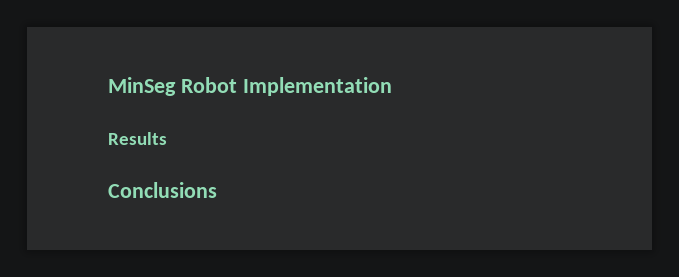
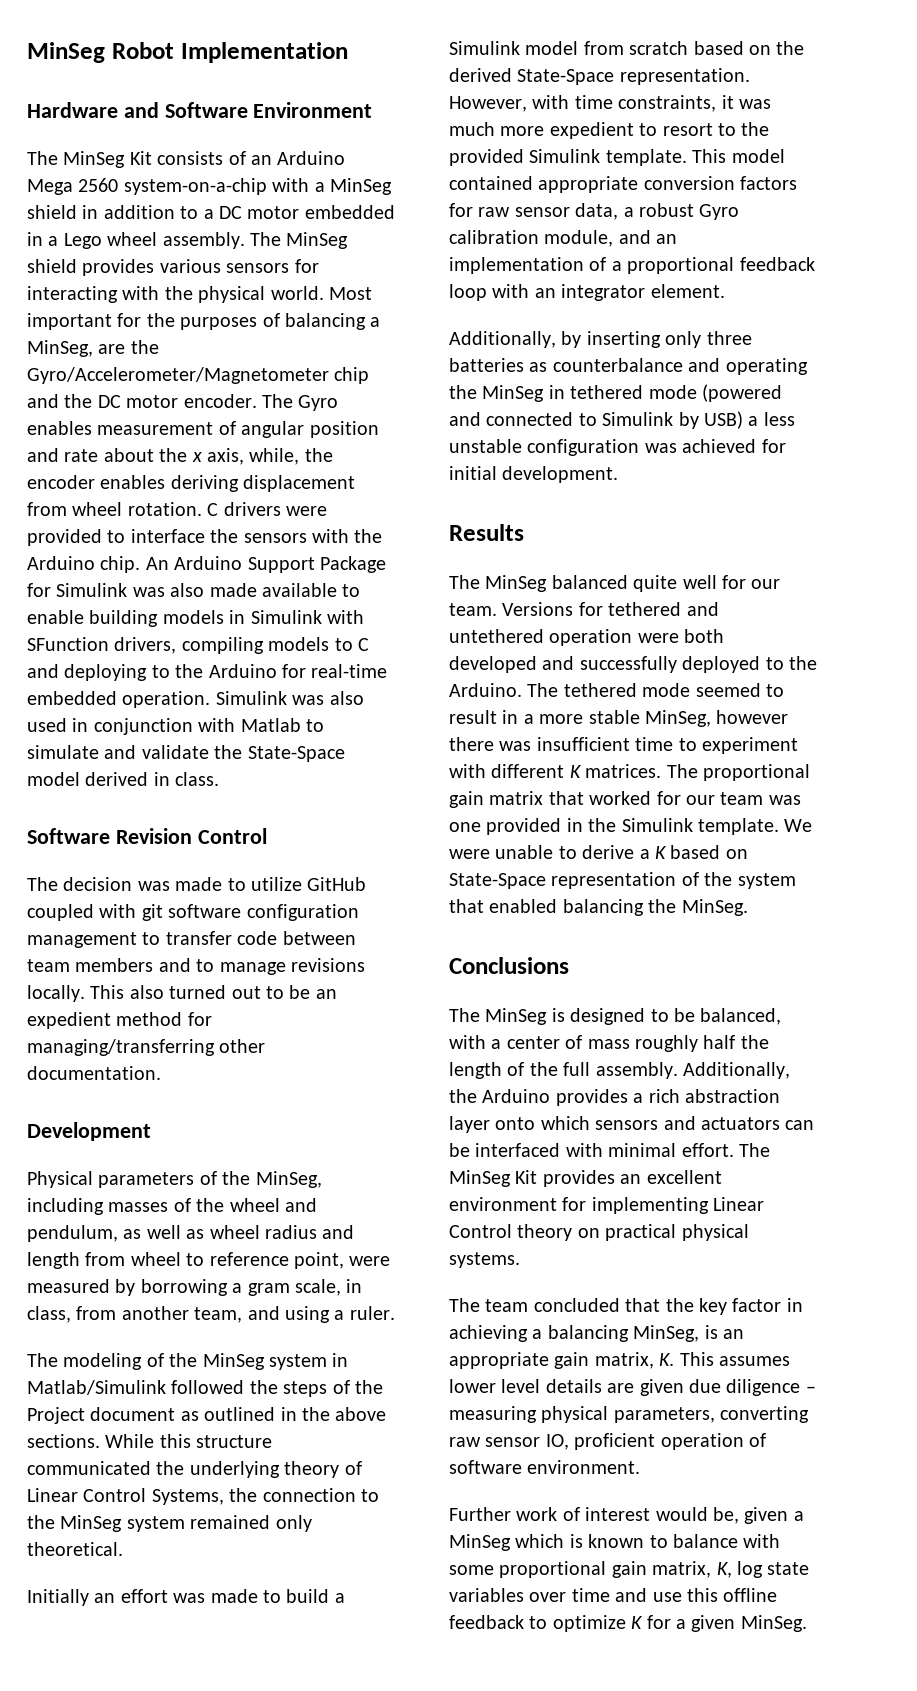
+ Hardware and Software Environment
+ The MinSeg Kit consists of an Arduino Mega 2560 system-on-a-chip with a MinSeg shield in addition to a DC motor embedded in a Lego wheel assembly. The MinSeg shield provides various sensors for interacting with the physical world. Most important for the purposes of balancing a MinSeg, are the Gyro/Accelerometer/Magnetometer chip and the DC motor encoder. The Gyro enables measurement of angular position and rate about the x axis, while, the encoder enables deriving displacement from wheel rotation. C drivers were provided to interface the sensors with the Arduino chip. An Arduino Support Package for Simulink was also made available to enable building models in Simulink with SFunction drivers, compiling models to C and deploying to the Arduino for real-time embedded operation. Simulink was also used in conjunction with Matlab to simulate and validate the State-Space model derived in class.
+ Software Revision Control
+ The decision was made to utilize GitHub coupled with git software configuration management to transfer code between team members and to manage revisions locally. This also turned out to be an expedient method for managing/transferring other documentation.
+ Development
+ Physical parameters of the MinSeg, including masses of the wheel and pendulum, as well as wheel radius and length from wheel to reference point, were measured by borrowing a gram scale, in class, from another team, and using a ruler.
+ The modeling of the MinSeg system in Matlab/Simulink followed the steps of the Project document as outlined in the above sections. While this structure communicated the underlying theory of Linear Control Systems, the connection to the MinSeg system remained only theoretical.
+ Initially an effort was made to build a Simulink model from scratch based on the derived State-Space representation. However, with time constraints, it was much more expedient to resort to the provided Simulink template. This model contained appropriate conversion factors for raw sensor data, a robust Gyro calibration module, and an implementation of a proportional feedback loop with an integrator element.
+ Additionally, by inserting only three batteries as counterbalance and operating the MinSeg in tethered mode (powered and connected to Simulink by USB) a less unstable configuration was achieved for initial development.
  Results
+ The MinSeg balanced quite well for our team. Versions for tethered and untethered operation were both developed and successfully deployed to the Arduino. The tethered mode seemed to result in a more stable MinSeg, however there was insufficient time to experiment with different K matrices. The proportional gain matrix that worked for our team was one provided in the Simulink template. We were unable to derive a K based on State-Space representation of the system that enabled balancing the MinSeg.
  Conclusions
+ The MinSeg is designed to be balanced, with a center of mass roughly half the length of the full assembly. Additionally, the Arduino provides a rich abstraction layer onto which sensors and actuators can be interfaced with minimal effort. The MinSeg Kit provides an excellent environment for implementing Linear Control theory on practical physical systems.
+ The team concluded that the key factor in achieving a balancing MinSeg, is an appropriate gain matrix, K. This assumes lower level details are given due diligence – measuring physical parameters, converting raw sensor IO, proficient operation of software environment.
+ Further work of interest would be, given a MinSeg which is known to balance with some proportional gain matrix, K, log state variables over time and use this offline feedback to optimize K for a given MinSeg.

